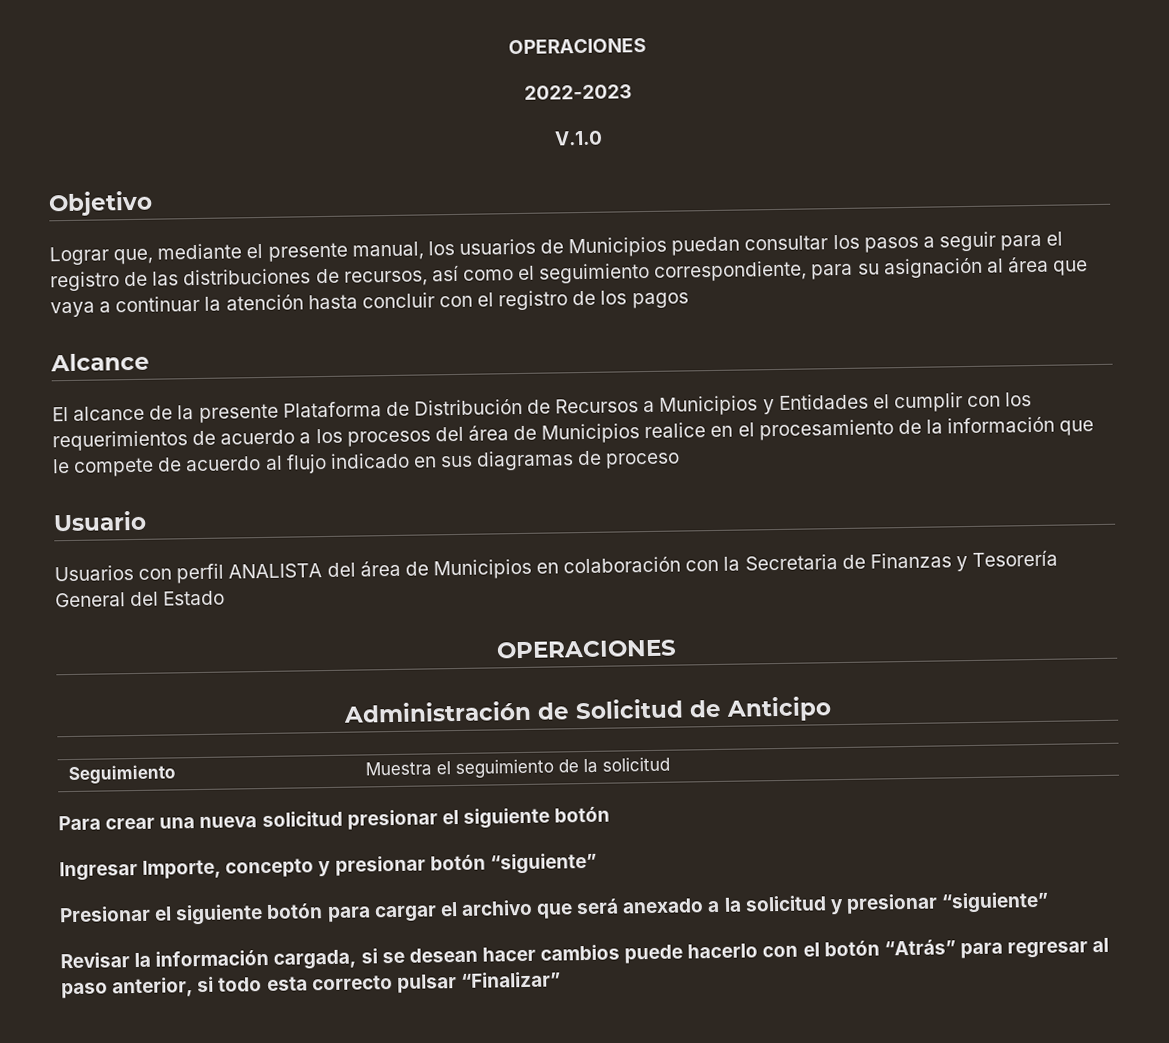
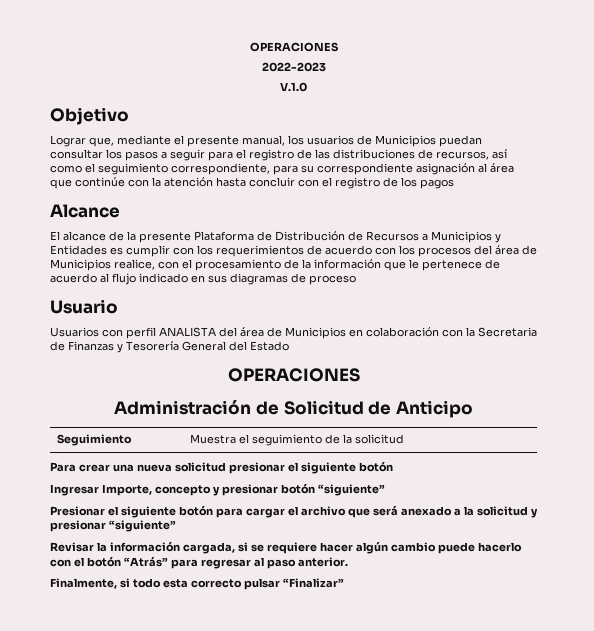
- Lograr que, mediante el presente manual, los usuarios de Municipios puedan consultar los pasos a seguir para el registro de las distribuciones de recursos, así como el seguimiento correspondiente, para su asignación al área que vaya a continuar la atención hasta concluir con el registro de los pagos
+ Lograr que, mediante el presente manual, los usuarios de Municipios puedan consultar los pasos a seguir para el registro de las distribuciones de recursos, así como el seguimiento correspondiente, para su correspondiente asignación al área que continúe con la atención hasta concluir con el registro de los pagos
- El alcance de la presente Plataforma de Distribución de Recursos a Municipios y Entidades el cumplir con los requerimientos de acuerdo a los procesos del área de Municipios realice en el procesamiento de la información que le compete de acuerdo al flujo indicado en sus diagramas de proceso
+ El alcance de la presente Plataforma de Distribución de Recursos a Municipios y Entidades es cumplir con los requerimientos de acuerdo con los procesos del área de Municipios realice, con el procesamiento de la información que le pertenece de acuerdo al flujo indicado en sus diagramas de proceso
- Revisar la información cargada, si se desean hacer cambios puede hacerlo con el botón “Atrás” para regresar al paso anterior, si todo esta correcto pulsar “Finalizar”
+ Revisar la información cargada, si se requiere hacer algún cambio puede hacerlo con el botón “Atrás” para regresar al paso anterior.
+ Finalmente, si todo esta correcto pulsar “Finalizar”

